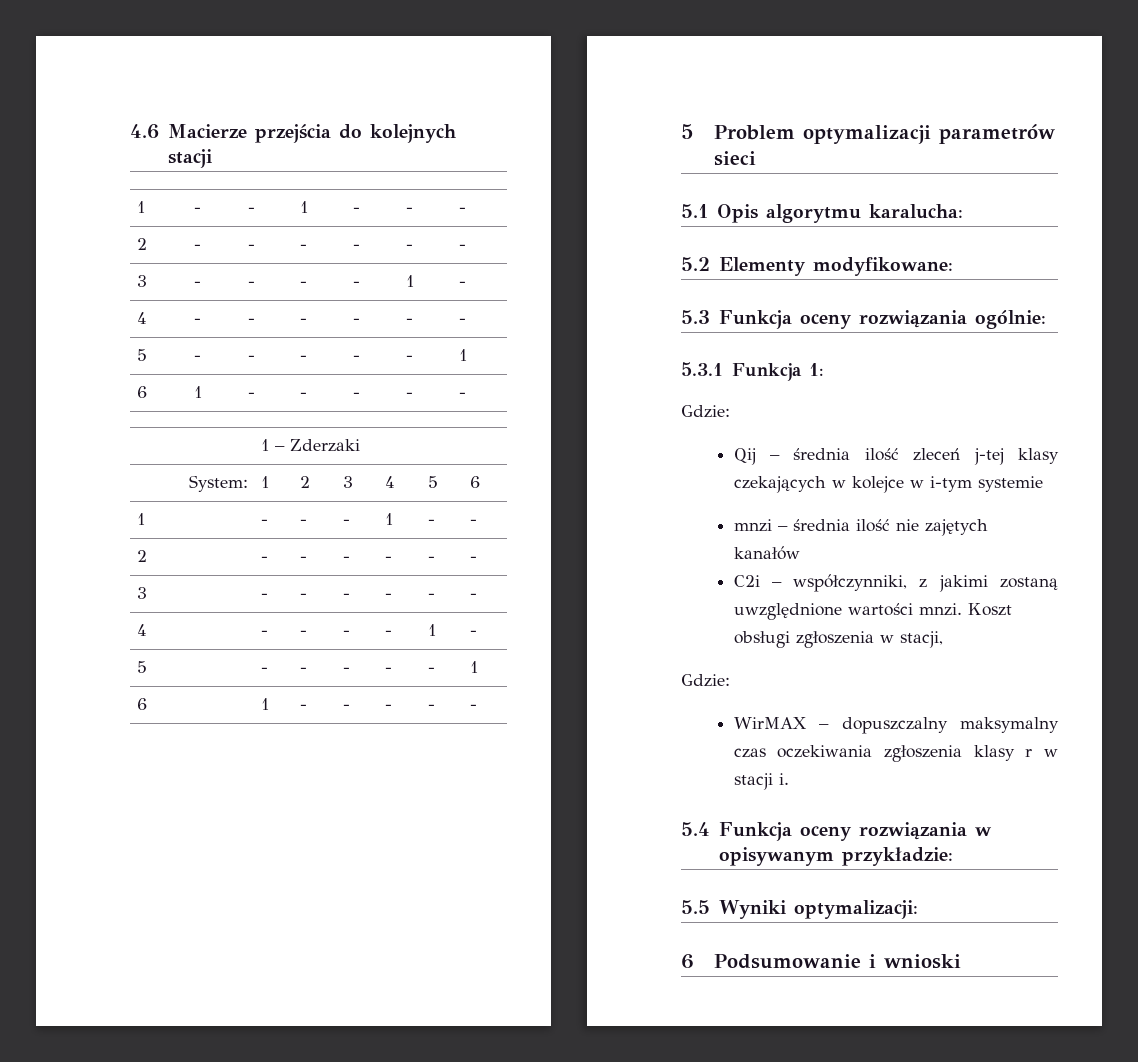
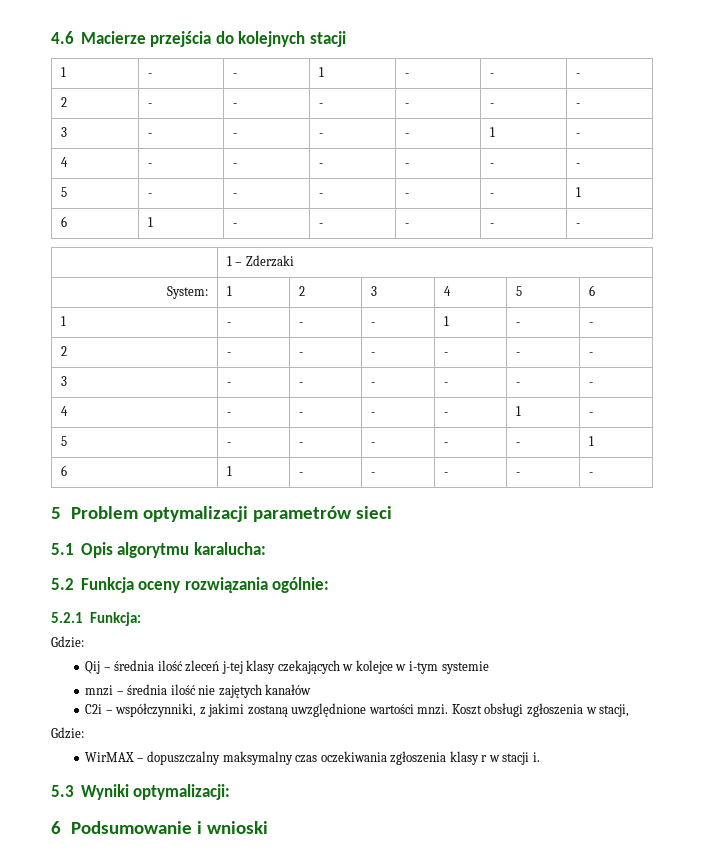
- 5.2 Elementy modyfikowane:
- 5.3 Funkcja oceny rozwiązania ogólnie:
+ 5.2 Funkcja oceny rozwiązania ogólnie:
- 5.3.1 Funkcja 1:
+ 5.2.1 Funkcja:
- 5.4 Funkcja oceny rozwiązania w opisywanym przykładzie:
- 5.5 Wyniki optymalizacji:
+ 5.3 Wyniki optymalizacji:

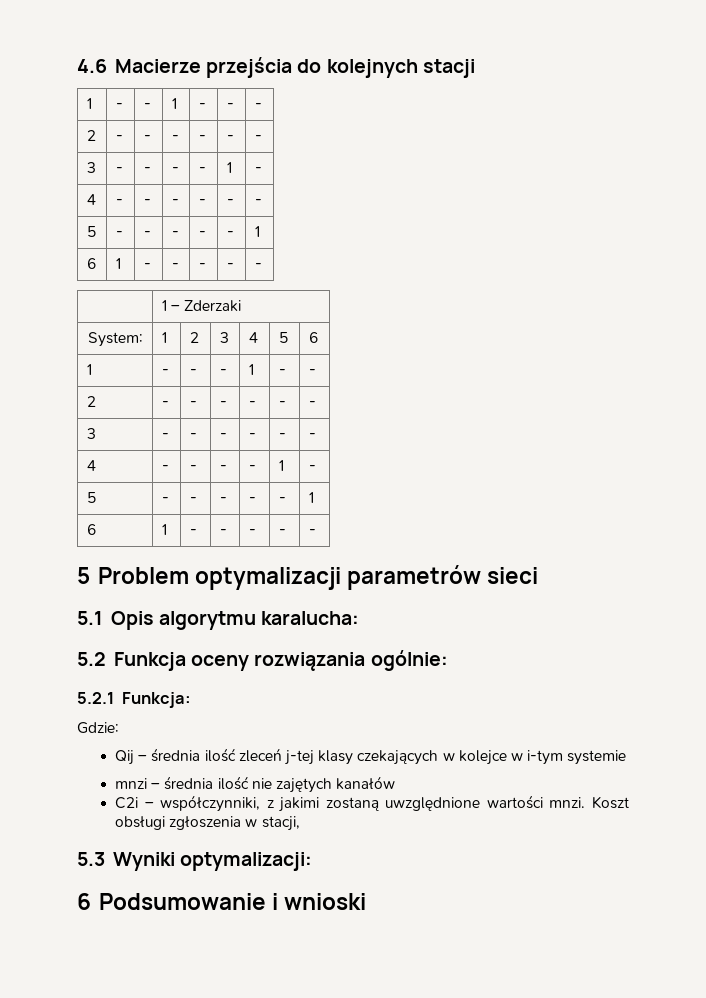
  Koszt obsługi zgłoszenia w stacji,
- Gdzie:
- WirMAX – dopuszczalny maksymalny czas oczekiwania zgłoszenia klasy r w stacji i.

